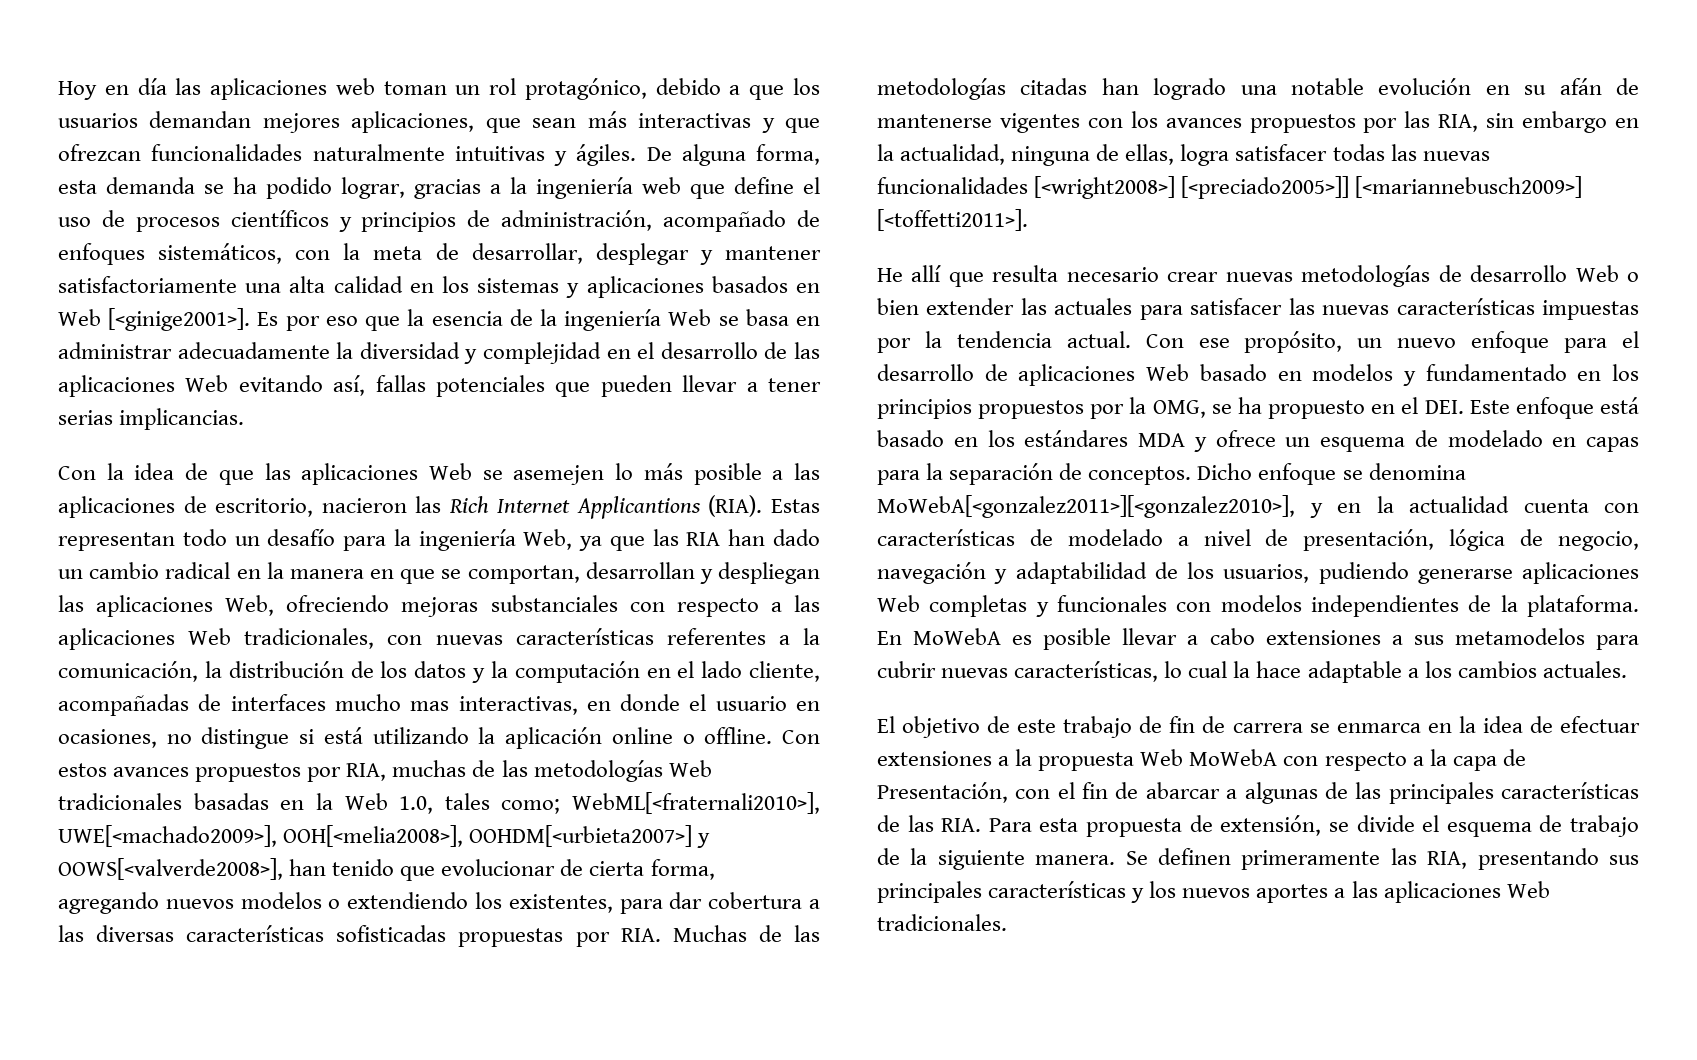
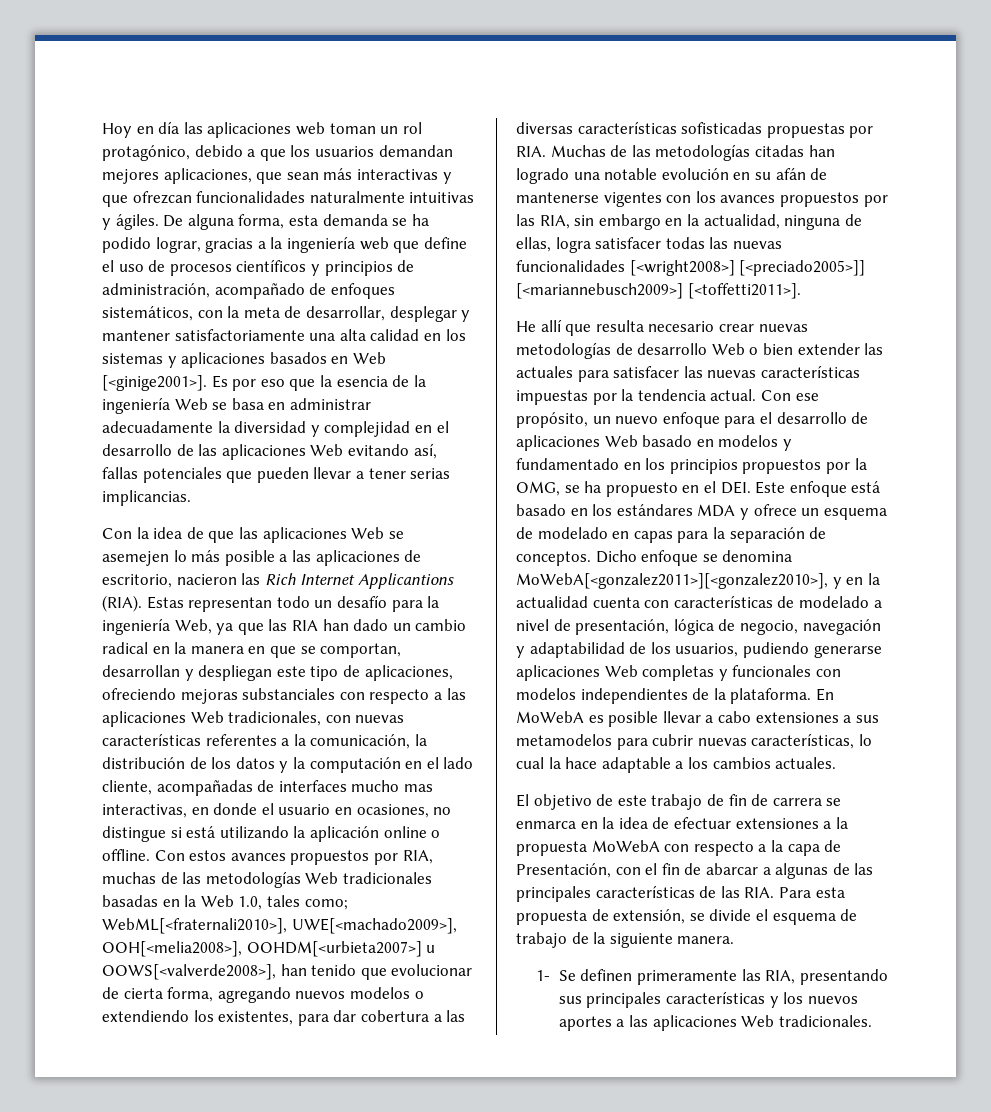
- Estas representan todo un desafío para la ingeniería Web, ya que las RIA han dado un cambio radical en la manera en que se comportan, desarrollan y despliegan las aplicaciones Web, ofreciendo mejoras substanciales con respecto a las aplicaciones Web tradicionales, con nuevas características referentes a la comunicación, la distribución de los datos y la computación en el lado cliente, acompañadas de interfaces mucho mas interactivas, en donde el usuario en ocasiones, no distingue si está utilizando la aplicación online o offline.
+ Estas representan todo un desafío para la ingeniería Web, ya que las RIA han dado un cambio radical en la manera en que se comportan, desarrollan y despliegan este tipo de aplicaciones, ofreciendo mejoras substanciales con respecto a las aplicaciones Web tradicionales, con nuevas características referentes a la comunicación, la distribución de los datos y la computación en el lado cliente, acompañadas de interfaces mucho mas interactivas, en donde el usuario en ocasiones, no distingue si está utilizando la aplicación online o offline.
- WebML[<fraternali2010>], UWE[<machado2009>], OOH[<melia2008>], OOHDM[<urbieta2007>] y OOWS[<valverde2008>], han tenido que evolucionar de cierta forma, agregando nuevos modelos o extendiendo los existentes, para dar cobertura a las diversas características sofisticadas propuestas por RIA. Muchas de las metodologías citadas han logrado una notable evolución en su afán de mantenerse vigentes con los avances propuestos por las RIA, sin embargo en la actualidad, ninguna de ellas, logra satisfacer todas las nuevas funcionalidades [<wright2008>] [<preciado2005>]] [<mariannebusch2009>] [<toffetti2011>].
+ WebML[<fraternali2010>], UWE[<machado2009>], OOH[<melia2008>], OOHDM[<urbieta2007>] u OOWS[<valverde2008>], han tenido que evolucionar de cierta forma, agregando nuevos modelos o extendiendo los existentes, para dar cobertura a las diversas características sofisticadas propuestas por RIA. Muchas de las metodologías citadas han logrado una notable evolución en su afán de mantenerse vigentes con los avances propuestos por las RIA, sin embargo en la actualidad, ninguna de ellas, logra satisfacer todas las nuevas funcionalidades [<wright2008>] [<preciado2005>]] [<mariannebusch2009>] [<toffetti2011>].
- El objetivo de este trabajo de fin de carrera se enmarca en la idea de efectuar extensiones a la propuesta Web MoWebA con respecto a la capa de Presentación, con el fin de abarcar a algunas de las principales características de las RIA. Para esta propuesta de extensión, se divide el esquema de trabajo de la siguiente manera. Se definen primeramente las RIA, presentando sus principales características y los nuevos aportes a las aplicaciones Web tradicionales.
+ El objetivo de este trabajo de fin de carrera se enmarca en la idea de efectuar extensiones a la propuesta MoWebA con respecto a la capa de Presentación, con el fin de abarcar a algunas de las principales características de las RIA. Para esta propuesta de extensión, se divide el esquema de trabajo de la siguiente manera.
+ 1- Se definen primeramente las RIA, presentando sus principales características y los nuevos aportes a las aplicaciones Web tradicionales.

